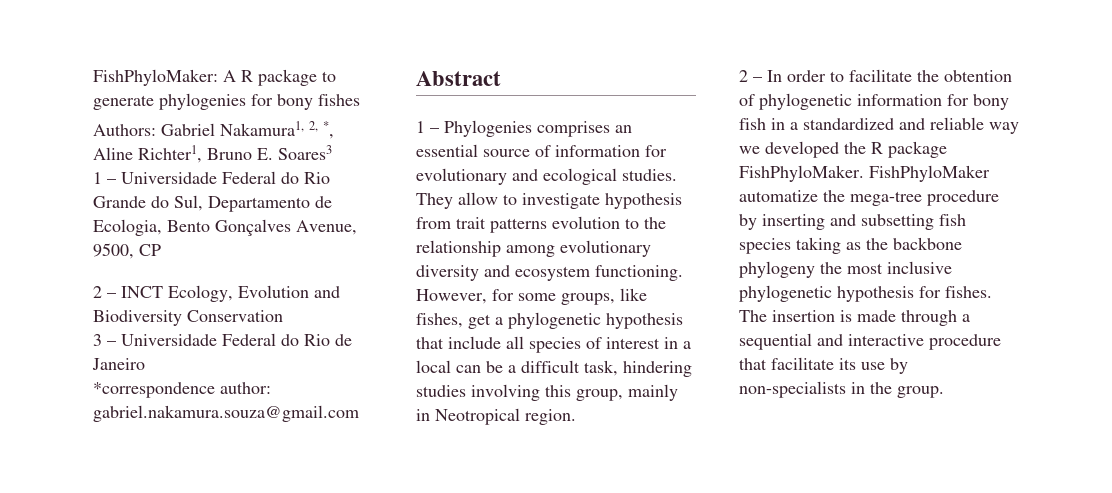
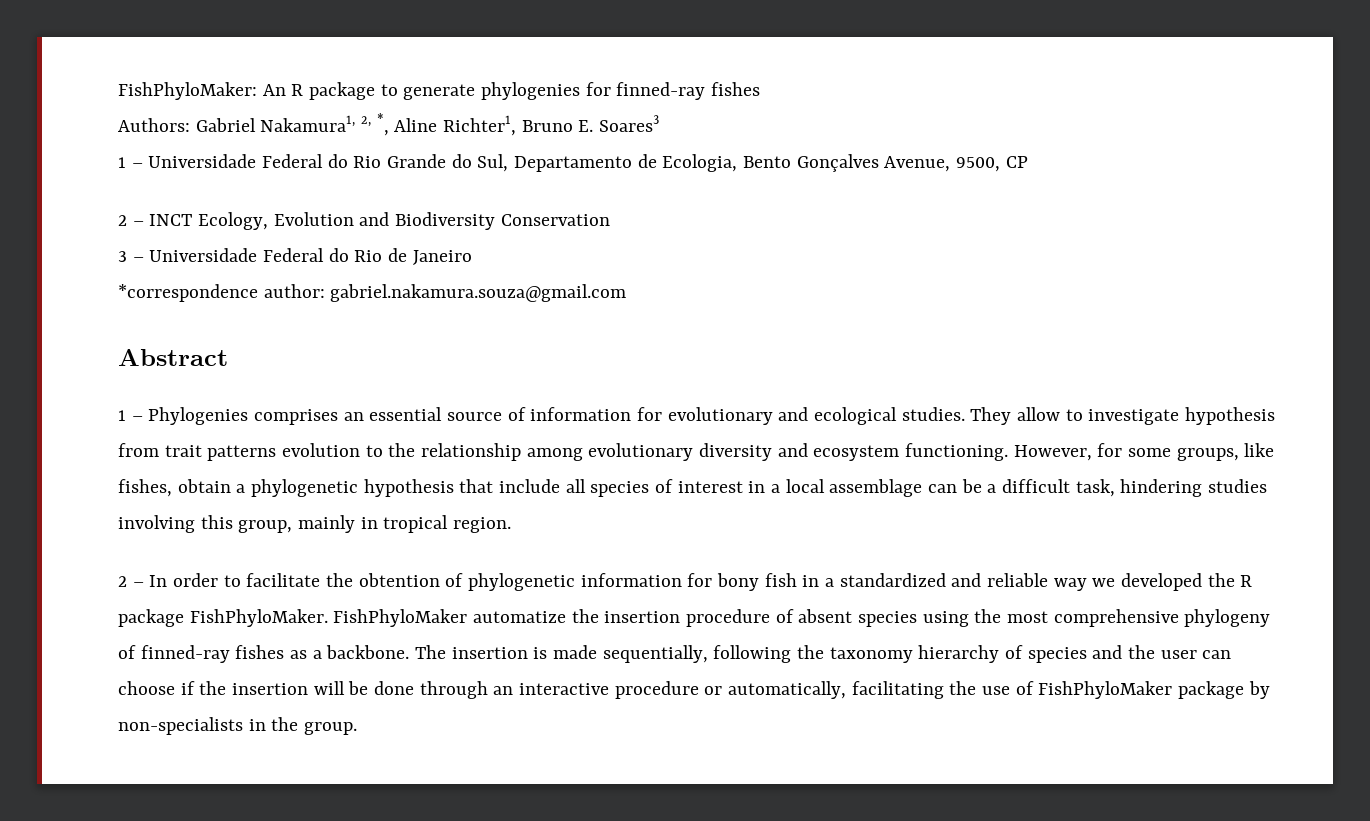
- FishPhyloMaker: A R package to generate phylogenies for bony fishes
+ FishPhyloMaker: An R package to generate phylogenies for finned-ray fishes
- However, for some groups, like fishes, get a phylogenetic hypothesis that include all species of interest in a local can be a difficult task, hindering studies involving this group, mainly in Neotropical region.
+ However, for some groups, like fishes, obtain a phylogenetic hypothesis that include all species of interest in a local assemblage can be a difficult task, hindering studies involving this group, mainly in tropical region.
- FishPhyloMaker automatize the mega-tree procedure by inserting and subsetting fish species taking as the backbone phylogeny the most inclusive phylogenetic hypothesis for fishes. The insertion is made through a sequential and interactive procedure that facilitate its use by non-specialists in the group.
+ FishPhyloMaker automatize the insertion procedure of absent species using the most comprehensive phylogeny of finned-ray fishes as a backbone. The insertion is made sequentially, following the taxonomy hierarchy of species and the user can choose if the insertion will be done through an interactive procedure or automatically, facilitating the use of FishPhyloMaker package by non-specialists in the group.

